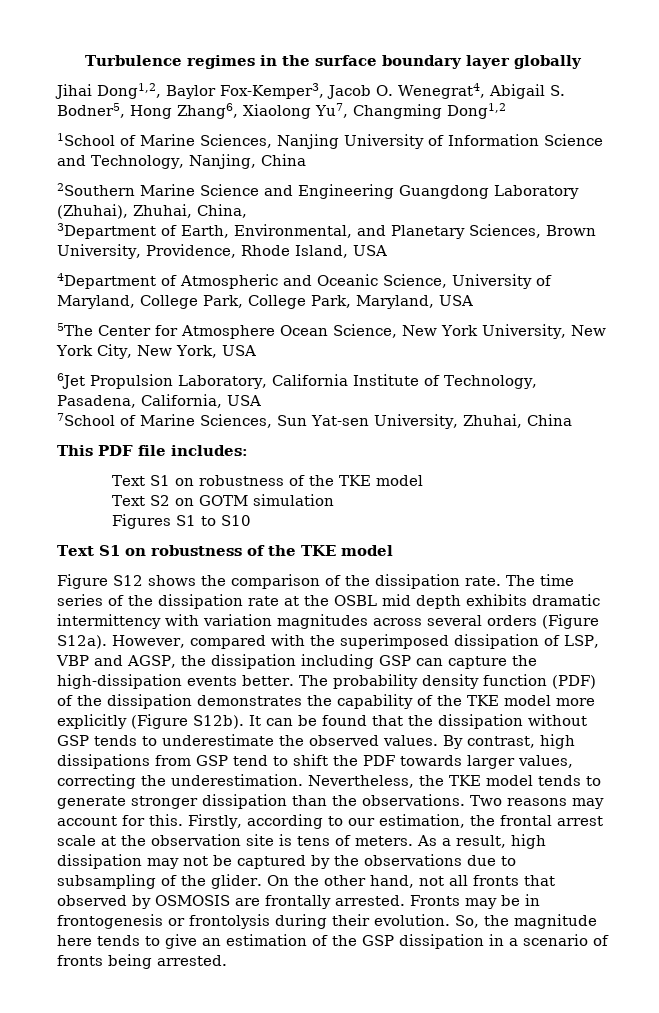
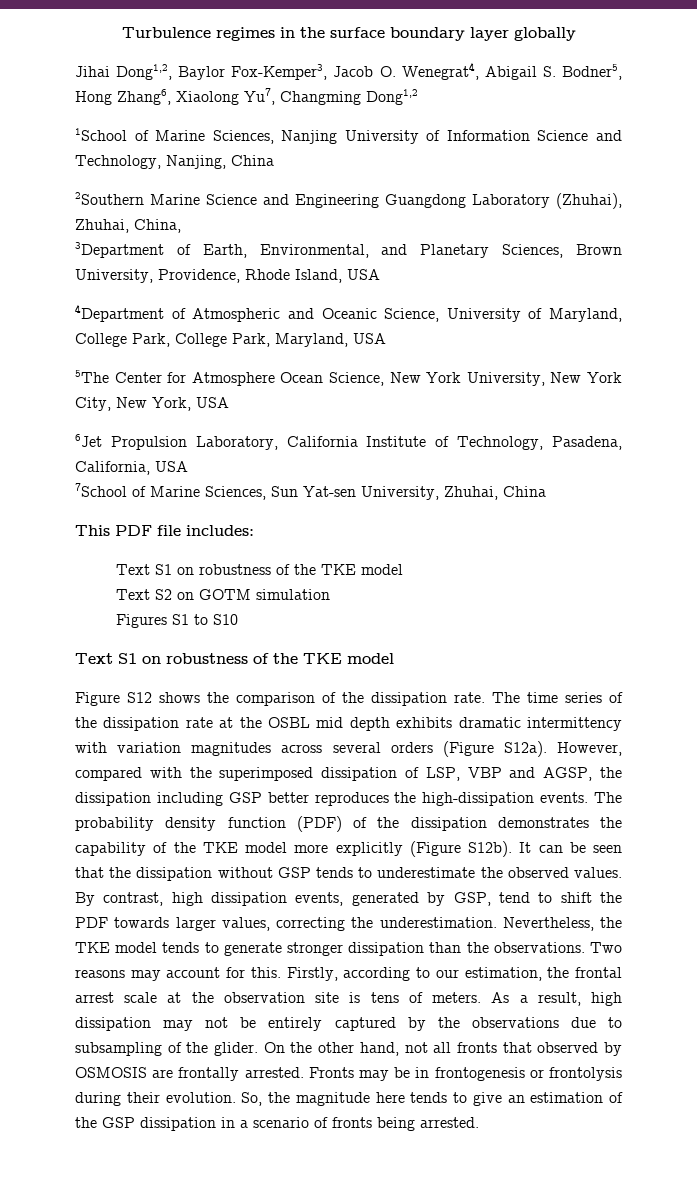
- However, compared with the superimposed dissipation of LSP, VBP and AGSP, the dissipation including GSP can capture the high-dissipation events better.
+ However, compared with the superimposed dissipation of LSP, VBP and AGSP, the dissipation including GSP better reproduces the high-dissipation events.
- It can be found that the dissipation without GSP tends to underestimate the observed values.
+ It can be seen that the dissipation without GSP tends to underestimate the observed values.
- By contrast, high dissipations from GSP tend to shift the PDF towards larger values, correcting the underestimation.
+ By contrast, high dissipation events, generated by GSP, tend to shift the PDF towards larger values, correcting the underestimation.
- As a result, high dissipation may not be captured by the observations due to subsampling of the glider.
+ As a result, high dissipation may not be entirely captured by the observations due to subsampling of the glider.

